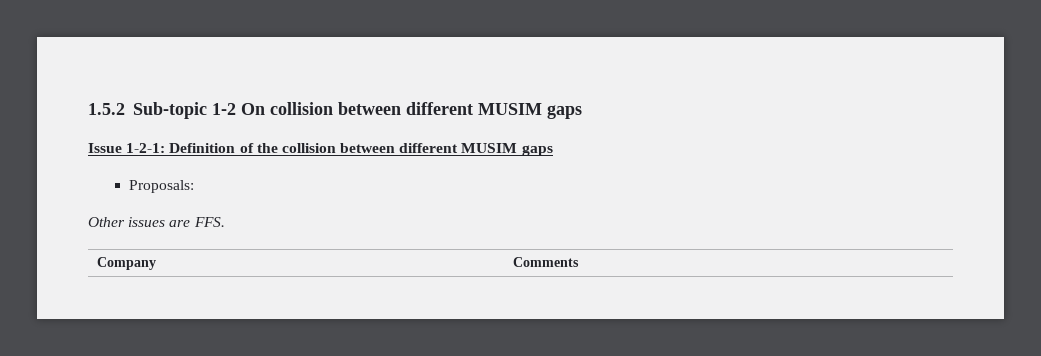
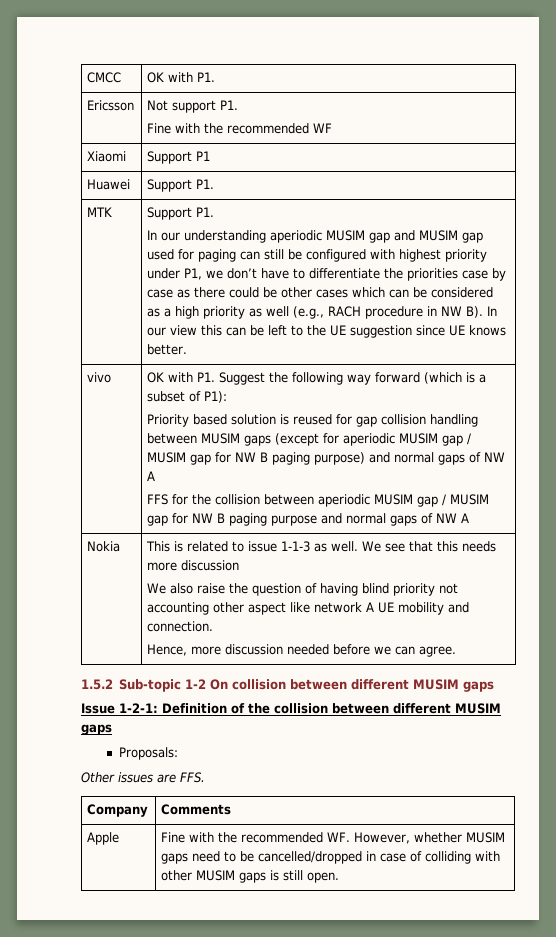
+ CMCC | OK with P1.
+ Ericsson | Not support P1.
+ Fine with the recommended WF
+ Xiaomi | Support P1
+ Huawei | Support P1.
+ MTK | Support P1.
+ In our understanding aperiodic MUSIM gap and MUSIM gap used for paging can still be configured with highest priority under P1, we don’t have to differentiate the priorities case by case as there could be other cases which can be considered as a high priority as well (e.g., RACH procedure in NW B). In our view this can be left to the UE suggestion since UE knows better.
+ vivo | OK with P1. Suggest the following way forward (which is a subset of P1):
+ Priority based solution is reused for gap collision handling between MUSIM gaps (except for aperiodic MUSIM gap / MUSIM gap for NW B paging purpose) and normal gaps of NW A
+ FFS for the collision between aperiodic MUSIM gap / MUSIM gap for NW B paging purpose and normal gaps of NW A
+ Nokia | This is related to issue 1-1-3 as well. We see that this needs more discussion
+ We also raise the question of having blind priority not accounting other aspect like network A UE mobility and connection.
+ Hence, more discussion needed before we can agree.
+ Apple | Fine with the recommended WF. However, whether MUSIM gaps need to be cancelled/dropped in case of colliding with other MUSIM gaps is still open.

